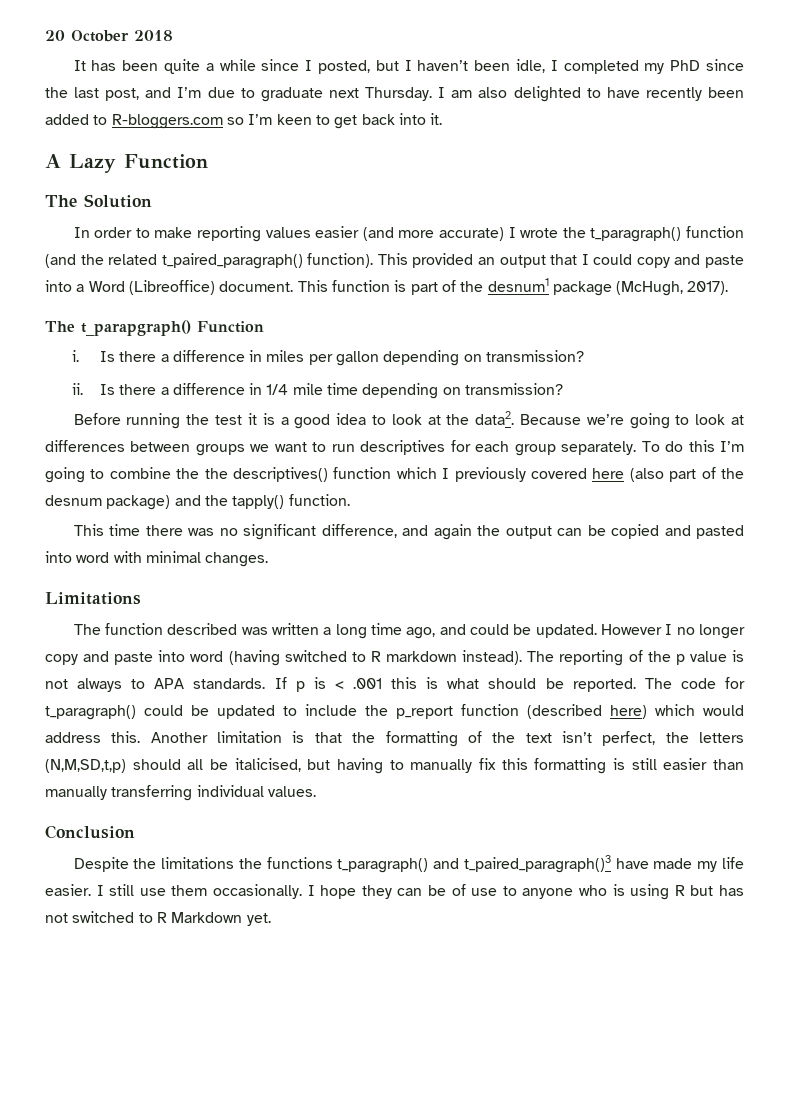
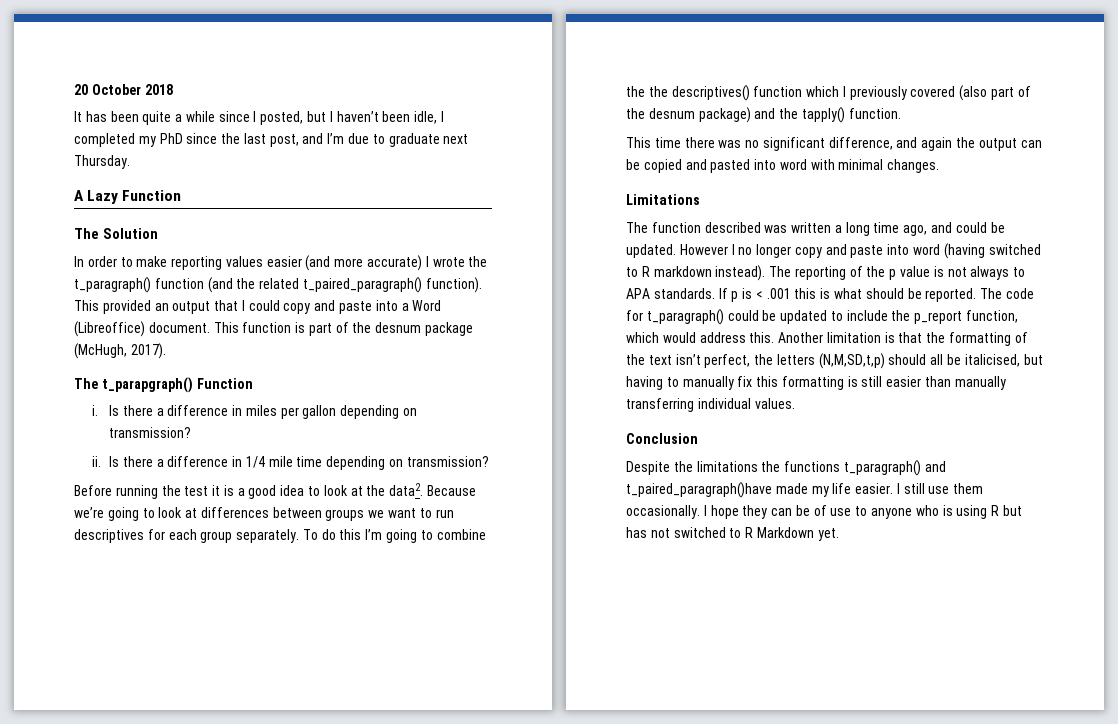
- I am also delighted to have recently been added to R-bloggers.com so I’m keen to get back into it.
- This function is part of the desnum1 package (McHugh, 2017).
+ This function is part of the desnum package (McHugh, 2017).
- To do this I’m going to combine the the descriptives() function which I previously covered here (also part of the desnum package) and the tapply() function.
+ To do this I’m going to combine the the descriptives() function which I previously covered (also part of the desnum package) and the tapply() function.
- The code for t_paragraph() could be updated to include the p_report function (described here) which would address this.
+ The code for t_paragraph() could be updated to include the p_report function, which would address this.
- Despite the limitations the functions t_paragraph() and t_paired_paragraph()3 have made my life easier.
+ Despite the limitations the functions t_paragraph() and t_paired_paragraph()have made my life easier.

